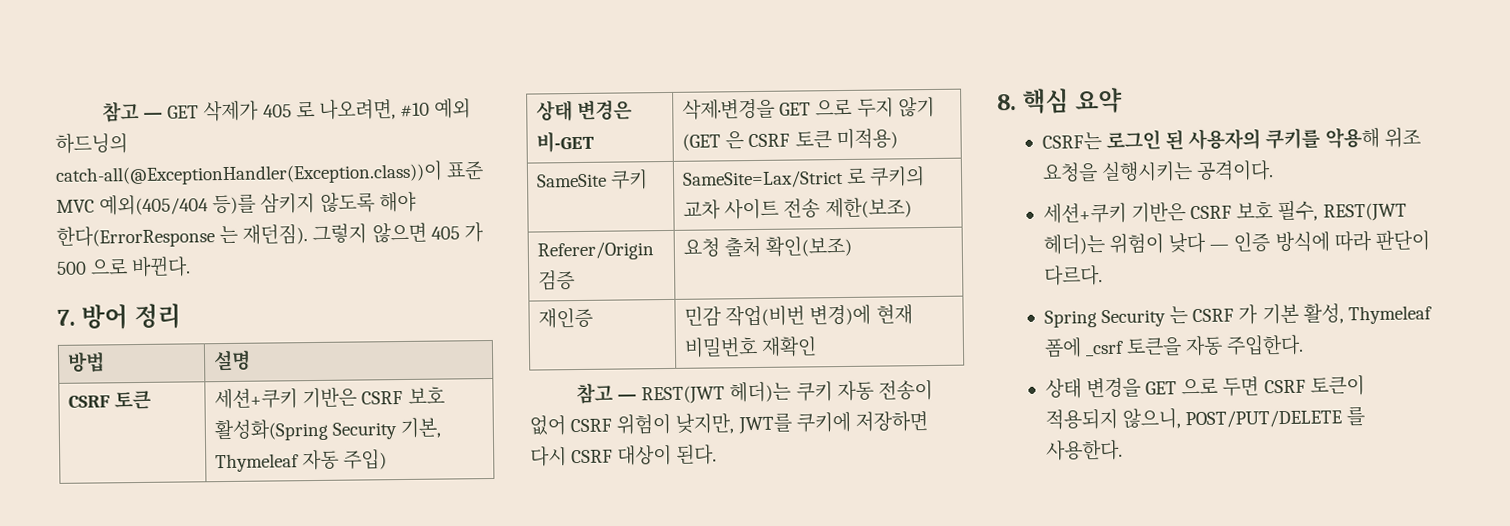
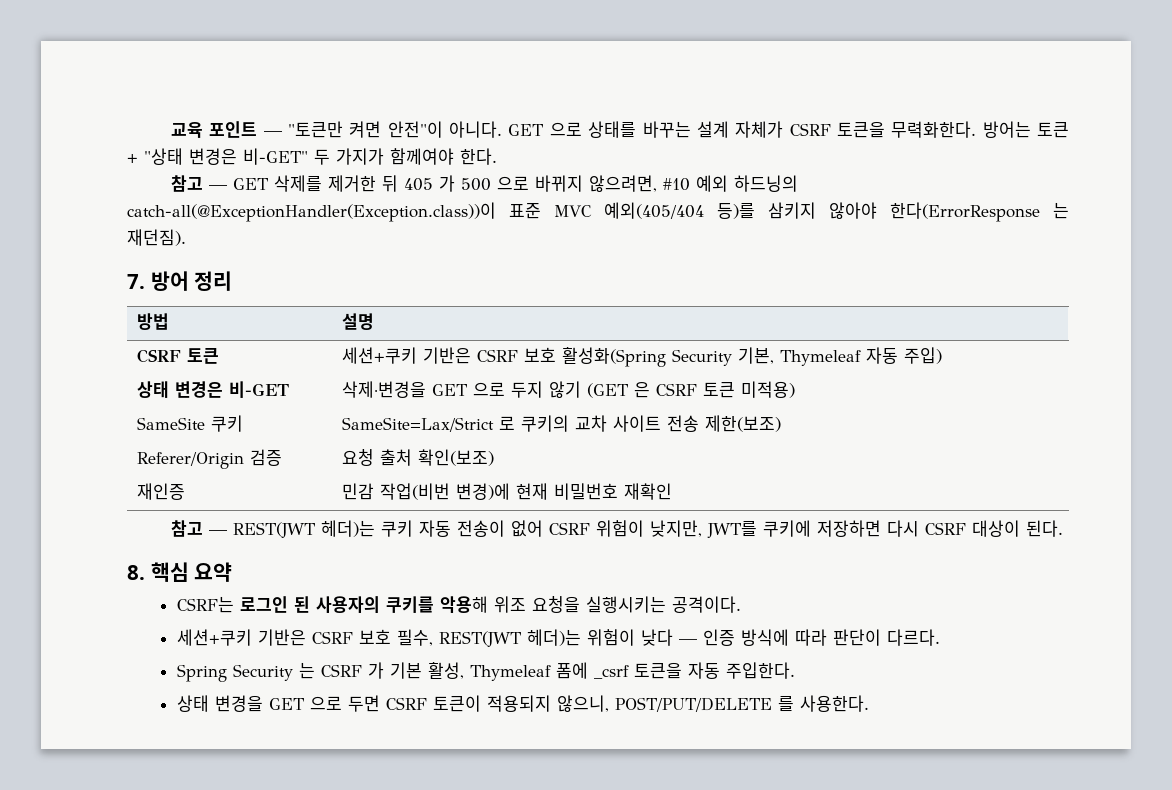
- 참고 — GET 삭제가 405 로 나오려면, #10 예외 하드닝의 catch-all(@ExceptionHandler(Exception.class))이 표준 MVC 예외(405/404 등)를 삼키지 않도록 해야 한다(ErrorResponse 는 재던짐). 그렇지 않으면 405 가 500 으로 바뀐다.
+ 교육 포인트 — "토큰만 켜면 안전"이 아니다. GET 으로 상태를 바꾸는 설계 자체가 CSRF 토큰을 무력화한다. 방어는 토큰 + "상태 변경은 비-GET" 두 가지가 함께여야 한다.
+ 참고 — GET 삭제를 제거한 뒤 405 가 500 으로 바뀌지 않으려면, #10 예외 하드닝의 catch-all(@ExceptionHandler(Exception.class))이 표준 MVC 예외(405/404 등)를 삼키지 않아야 한다(ErrorResponse 는 재던짐).

